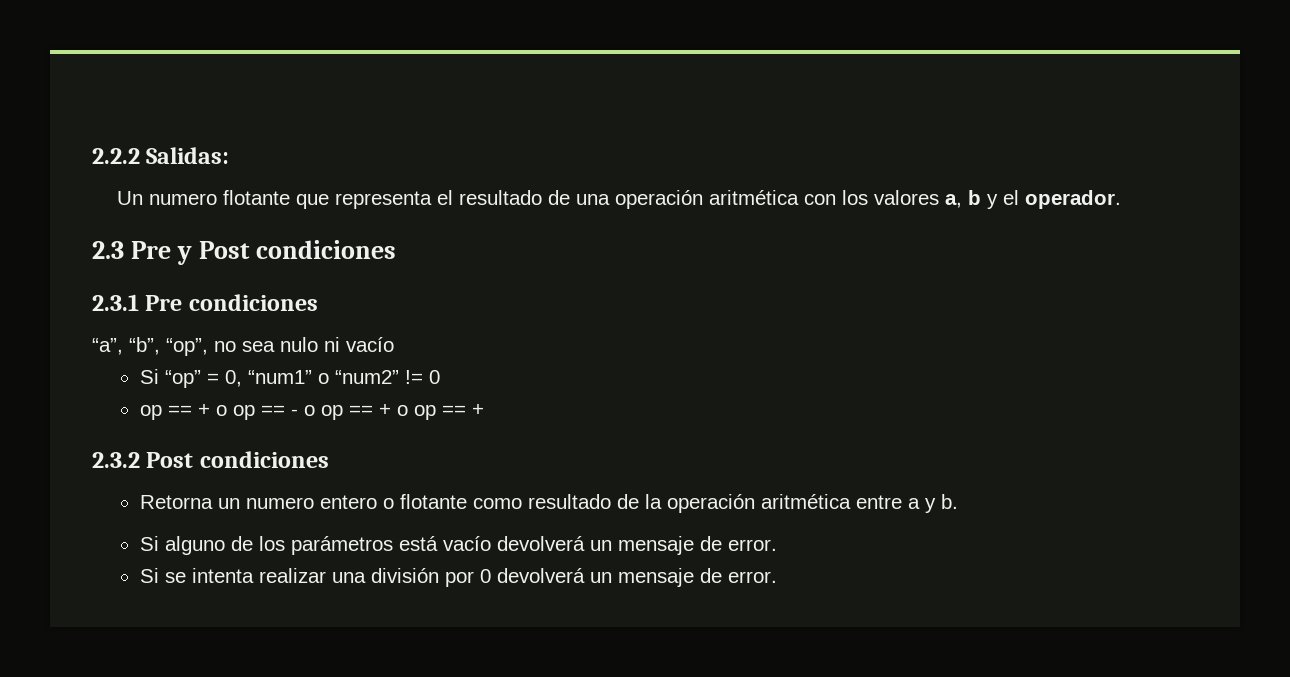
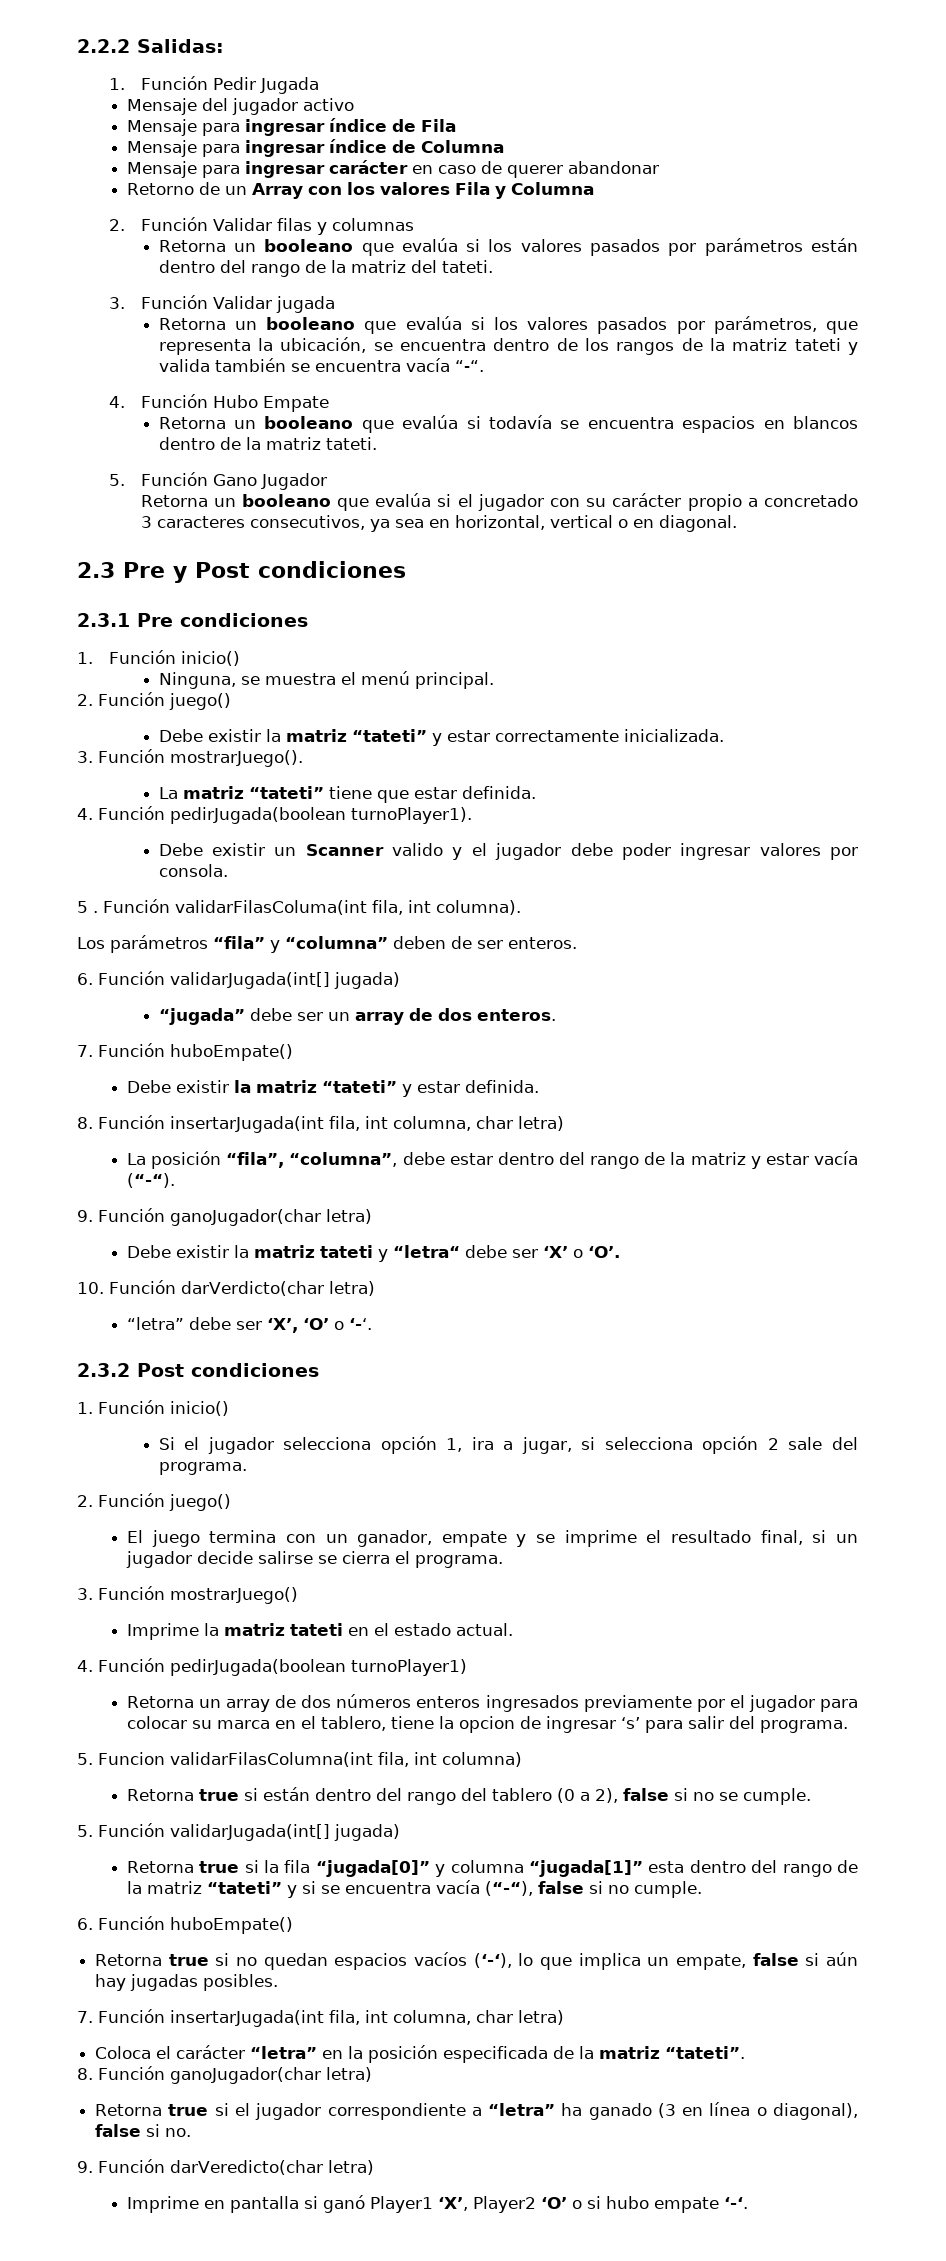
- Un numero flotante que representa el resultado de una operación aritmética con los valores a, b y el operador.
+ 1. Función Pedir Jugada
+ Mensaje del jugador activo
+ Mensaje para ingresar índice de Fila
+ Mensaje para ingresar índice de Columna
+ Mensaje para ingresar carácter en caso de querer abandonar
+ Retorno de un Array con los valores Fila y Columna
+ 2. Función Validar filas y columnas
+ Retorna un booleano que evalúa si los valores pasados por parámetros están dentro del rango de la matriz del tateti.
+ 3. Función Validar jugada
+ Retorna un booleano que evalúa si los valores pasados por parámetros, que representa la ubicación, se encuentra dentro de los rangos de la matriz tateti y valida también se encuentra vacía “-“.
+ 4. Función Hubo Empate
+ Retorna un booleano que evalúa si todavía se encuentra espacios en blancos dentro de la matriz tateti.
+ 5. Función Gano Jugador
+ Retorna un booleano que evalúa si el jugador con su carácter propio a concretado 3 caracteres consecutivos, ya sea en horizontal, vertical o en diagonal.
  2.3.1 Pre condiciones
- “a”, “b”, “op”, no sea nulo ni vacío
- Si “op” = 0, “num1” o “num2” != 0
- op == + o op == - o op == + o op == +
+ 1. Función inicio()
+ Ninguna, se muestra el menú principal.
+ 2. Función juego()
+ Debe existir la matriz “tateti” y estar correctamente inicializada.
+ 3. Función mostrarJuego().
+ La matriz “tateti” tiene que estar definida.
+ 4. Función pedirJugada(boolean turnoPlayer1).
+ Debe existir un Scanner valido y el jugador debe poder ingresar valores por consola.
+ 5 . Función validarFilasColuma(int fila, int columna).
+ Los parámetros “fila” y “columna” deben de ser enteros.
+ 6. Función validarJugada(int[] jugada)
+ “jugada” debe ser un array de dos enteros.
+ 7. Función huboEmpate()
+ Debe existir la matriz “tateti” y estar definida.
+ 8. Función insertarJugada(int fila, int columna, char letra)
+ La posición “fila”, “columna”, debe estar dentro del rango de la matriz y estar vacía (“-“).
+ 9. Función ganoJugador(char letra)
+ Debe existir la matriz tateti y “letra“ debe ser ‘X’ o ‘O’.
+ 10. Función darVerdicto(char letra)
+ “letra” debe ser ‘X’, ‘O’ o ‘-‘.
  2.3.2 Post condiciones
- Retorna un numero entero o flotante como resultado de la operación aritmética entre a y b.
- Si alguno de los parámetros está vacío devolverá un mensaje de error.
- Si se intenta realizar una división por 0 devolverá un mensaje de error.
+ 1. Función inicio()
+ Si el jugador selecciona opción 1, ira a jugar, si selecciona opción 2 sale del programa.
+ 2. Función juego()
+ El juego termina con un ganador, empate y se imprime el resultado final, si un jugador decide salirse se cierra el programa.
+ 3. Función mostrarJuego()
+ Imprime la matriz tateti en el estado actual.
+ 4. Función pedirJugada(boolean turnoPlayer1)
+ Retorna un array de dos números enteros ingresados previamente por el jugador para colocar su marca en el tablero, tiene la opcion de ingresar ‘s’ para salir del programa.
+ 5. Funcion validarFilasColumna(int fila, int columna)
+ Retorna true si están dentro del rango del tablero (0 a 2), false si no se cumple.
+ 5. Función validarJugada(int[] jugada)
+ Retorna true si la fila “jugada[0]” y columna “jugada[1]” esta dentro del rango de la matriz “tateti” y si se encuentra vacía (“-“), false si no cumple.
+ 6. Función huboEmpate()
+ Retorna true si no quedan espacios vacíos (‘-‘), lo que implica un empate, false si aún hay jugadas posibles.
+ 7. Función insertarJugada(int fila, int columna, char letra)
+ Coloca el carácter “letra” en la posición especificada de la matriz “tateti”.
+ 8. Función ganoJugador(char letra)
+ Retorna true si el jugador correspondiente a “letra” ha ganado (3 en línea o diagonal), false si no.
+ 9. Función darVeredicto(char letra)
+ Imprime en pantalla si ganó Player1 ‘X’, Player2 ‘O’ o si hubo empate ‘-‘.

